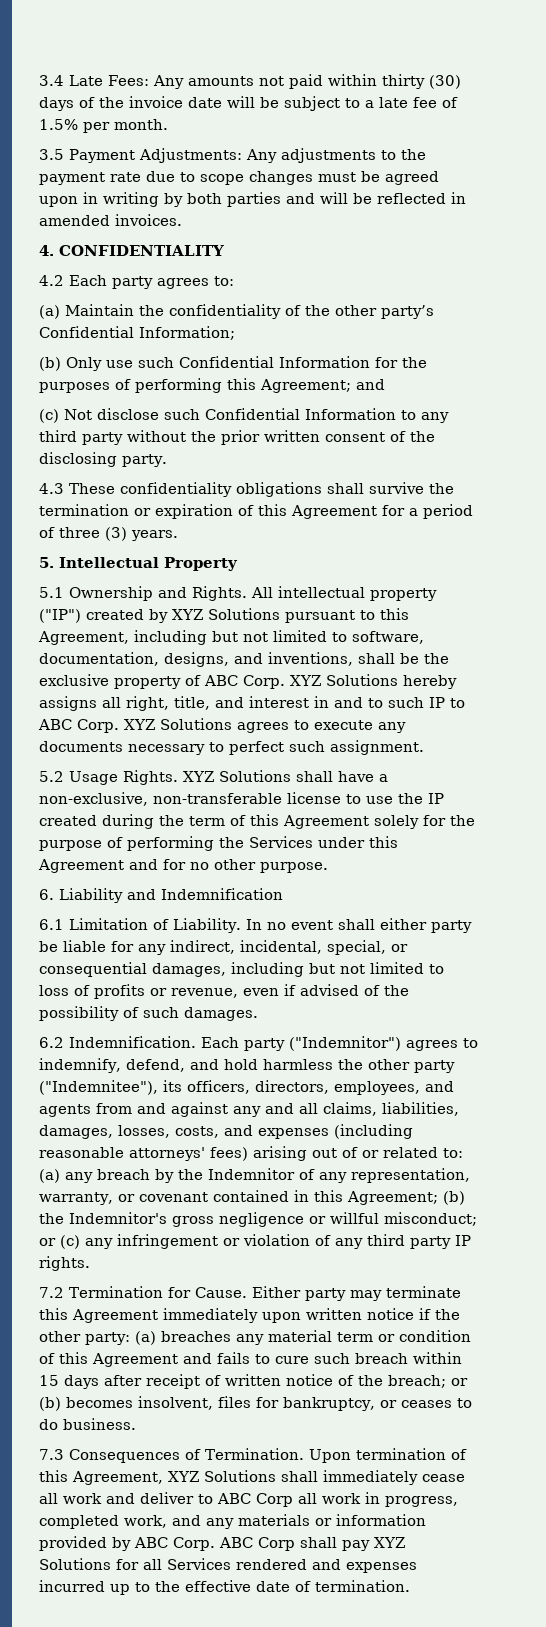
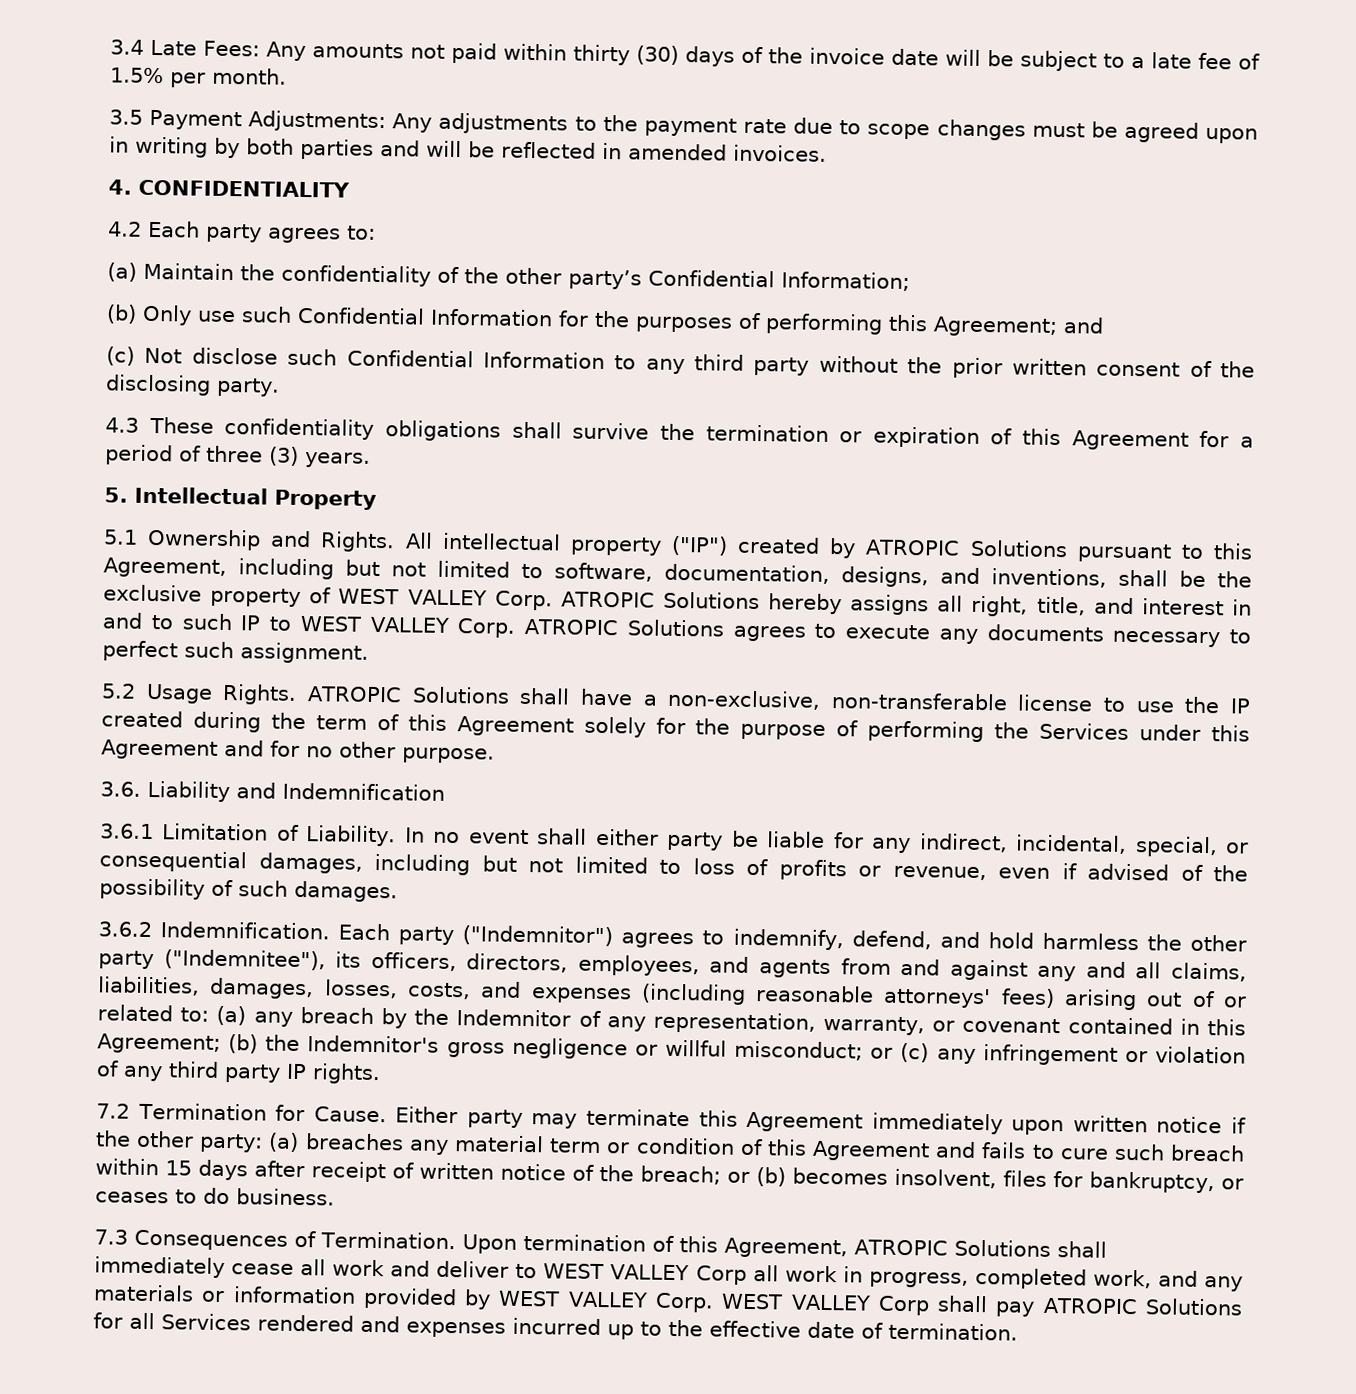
- All intellectual property ("IP") created by XYZ Solutions pursuant to this Agreement, including but not limited to software, documentation, designs, and inventions, shall be the exclusive property of ABC Corp. XYZ Solutions hereby assigns all right, title, and interest in and to such IP to ABC Corp. XYZ Solutions agrees to execute any documents necessary to perfect such assignment.
+ All intellectual property ("IP") created by ATROPIC Solutions pursuant to this Agreement, including but not limited to software, documentation, designs, and inventions, shall be the exclusive property of WEST VALLEY Corp. ATROPIC Solutions hereby assigns all right, title, and interest in and to such IP to WEST VALLEY Corp. ATROPIC Solutions agrees to execute any documents necessary to perfect such assignment.
- XYZ Solutions shall have a non-exclusive, non-transferable license to use the IP created during the term of this Agreement solely for the purpose of performing the Services under this Agreement and for no other purpose.
+ ATROPIC Solutions shall have a non-exclusive, non-transferable license to use the IP created during the term of this Agreement solely for the purpose of performing the Services under this Agreement and for no other purpose.
- 6. Liability and Indemnification
+ 3.6. Liability and Indemnification
- 6.1 Limitation of Liability.
+ 3.6.1 Limitation of Liability.
- 6.2 Indemnification.
+ 3.6.2 Indemnification.
- Upon termination of this Agreement, XYZ Solutions shall immediately cease all work and deliver to ABC Corp all work in progress, completed work, and any materials or information provided by ABC Corp. ABC Corp shall pay XYZ Solutions for all Services rendered and expenses incurred up to the effective date of termination.
+ Upon termination of this Agreement, ATROPIC Solutions shall immediately cease all work and deliver to WEST VALLEY Corp all work in progress, completed work, and any materials or information provided by WEST VALLEY Corp. WEST VALLEY Corp shall pay ATROPIC Solutions for all Services rendered and expenses incurred up to the effective date of termination.

